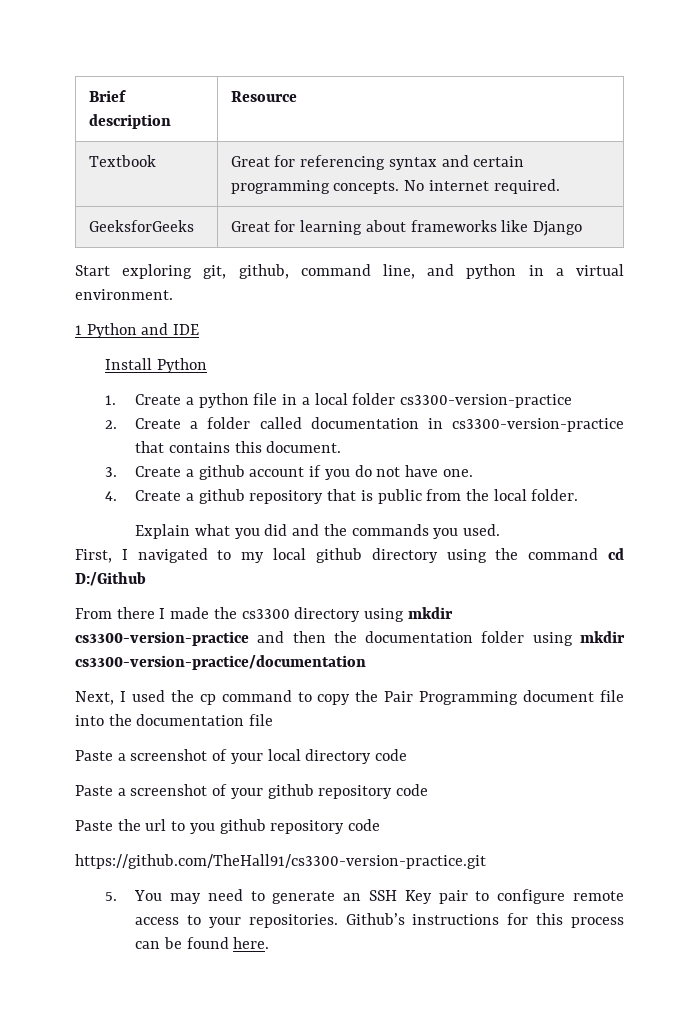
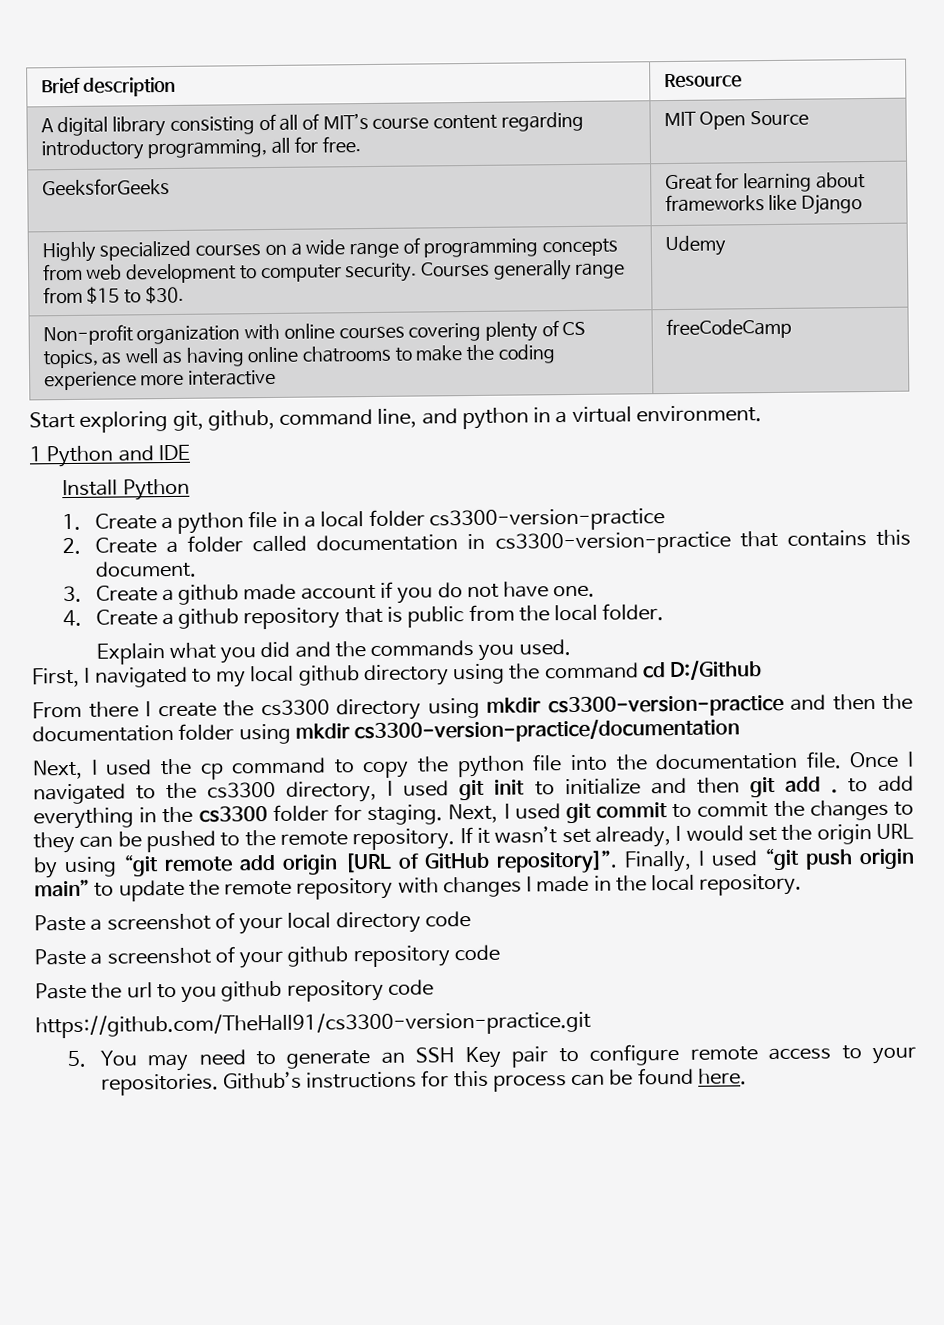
- Textbook | Great for referencing syntax and certain programming concepts. No internet required.
+ A digital library consisting of all of MIT’s course content regarding introductory programming, all for free. | MIT Open Source
+ Highly specialized courses on a wide range of programming concepts from web development to computer security. Courses generally range from $15 to $30. | Udemy
+ Non-profit organization with online courses covering plenty of CS topics, as well as having online chatrooms to make the coding experience more interactive | freeCodeCamp
- 3. Create a github account if you do not have one.
+ 3. Create a github made account if you do not have one.
- From there I made the cs3300 directory using mkdir cs3300-version-practice and then the documentation folder using mkdir cs3300-version-practice/documentation
+ From there I create the cs3300 directory using mkdir cs3300-version-practice and then the documentation folder using mkdir cs3300-version-practice/documentation
- Next, I used the cp command to copy the Pair Programming document file into the documentation file
+ Next, I used the cp command to copy the python file into the documentation file. Once I navigated to the cs3300 directory, I used git init to initialize and then git add . to add everything in the cs3300 folder for staging. Next, I used git commit to commit the changes to they can be pushed to the remote repository. If it wasn’t set already, I would set the origin URL by using “git remote add origin [URL of GitHub repository]”. Finally, I used “git push origin main” to update the remote repository with changes I made in the local repository.

